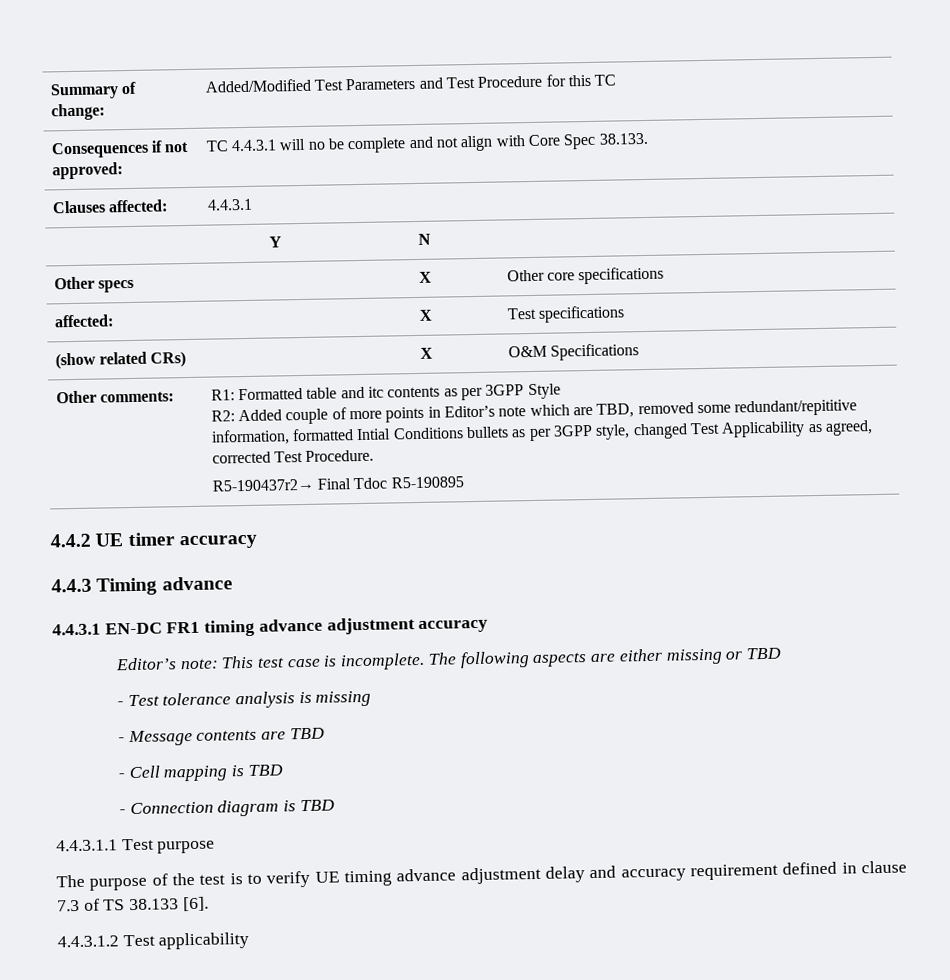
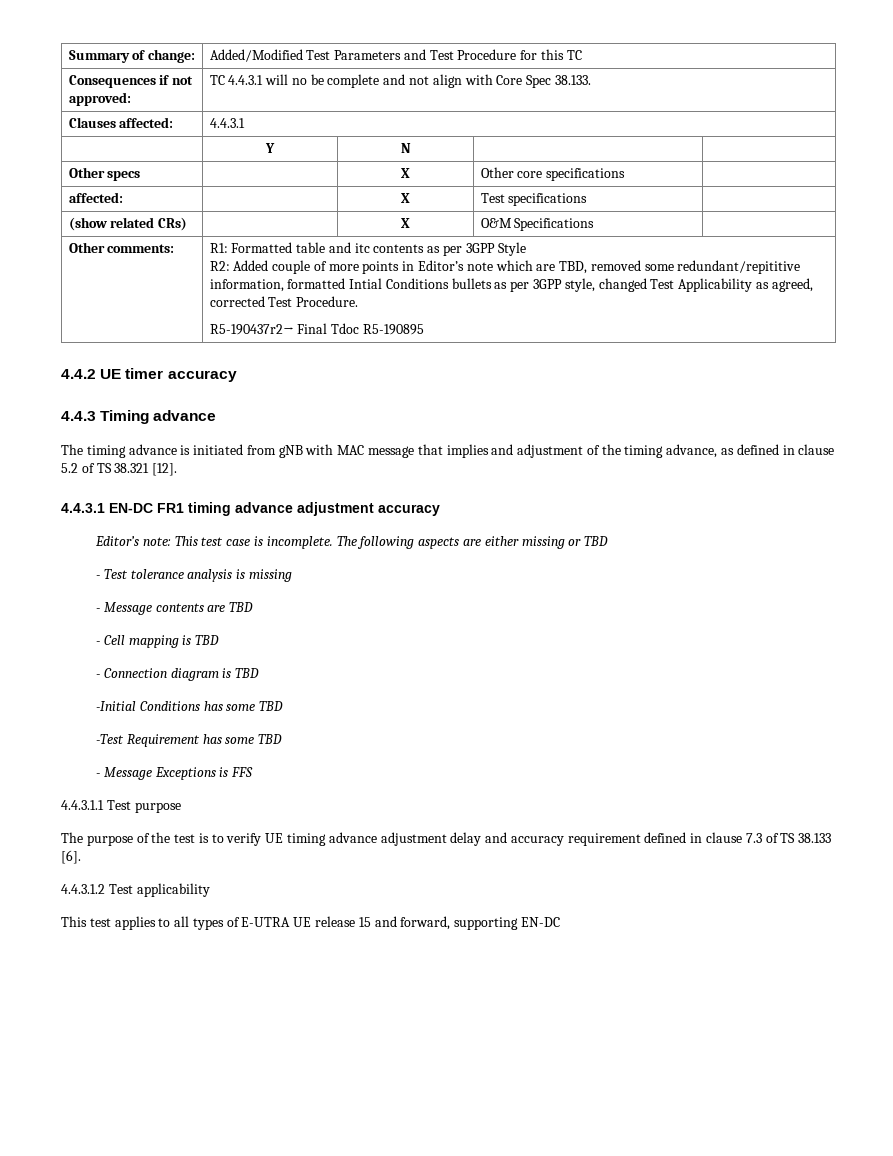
+ The timing advance is initiated from gNB with MAC message that implies and adjustment of the timing advance, as defined in clause 5.2 of TS 38.321 [12].
+ -Initial Conditions has some TBD
+ -Test Requirement has some TBD
+ - Message Exceptions is FFS
+ This test applies to all types of E-UTRA UE release 15 and forward, supporting EN-DC

